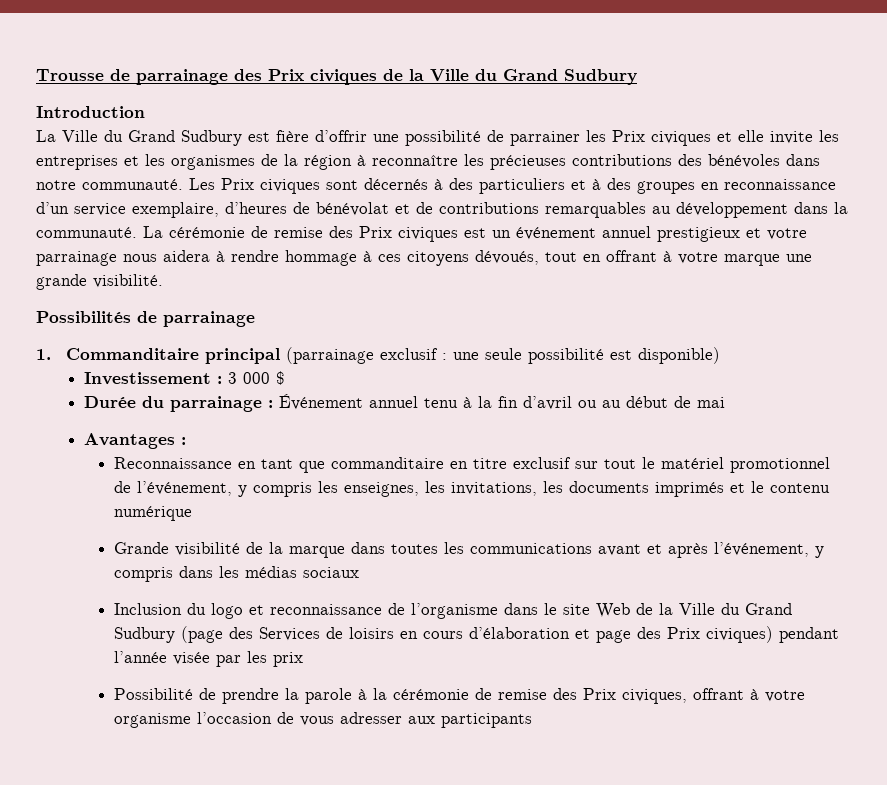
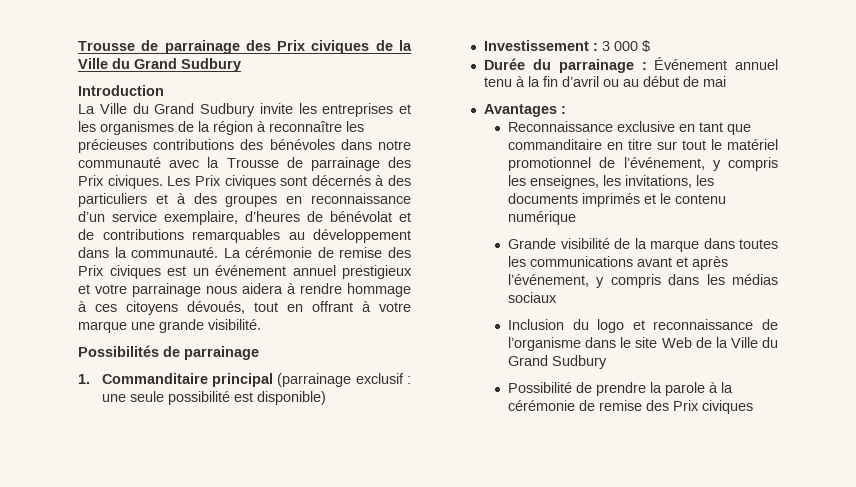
- La Ville du Grand Sudbury est fière d’offrir une possibilité de parrainer les Prix civiques et elle invite les entreprises et les organismes de la région à reconnaître les précieuses contributions des bénévoles dans notre communauté.
+ La Ville du Grand Sudbury invite les entreprises et les organismes de la région à reconnaître les précieuses contributions des bénévoles dans notre communauté avec la Trousse de parrainage des Prix civiques.
- Reconnaissance en tant que commanditaire en titre exclusif sur tout le matériel promotionnel de l’événement, y compris les enseignes, les invitations, les documents imprimés et le contenu numérique
+ Reconnaissance exclusive en tant que commanditaire en titre sur tout le matériel promotionnel de l’événement, y compris les enseignes, les invitations, les documents imprimés et le contenu numérique
- Inclusion du logo et reconnaissance de l’organisme dans le site Web de la Ville du Grand Sudbury (page des Services de loisirs en cours d’élaboration et page des Prix civiques) pendant l’année visée par les prix
+ Inclusion du logo et reconnaissance de l’organisme dans le site Web de la Ville du Grand Sudbury
- Possibilité de prendre la parole à la cérémonie de remise des Prix civiques, offrant à votre organisme l’occasion de vous adresser aux participants
+ Possibilité de prendre la parole à la cérémonie de remise des Prix civiques

